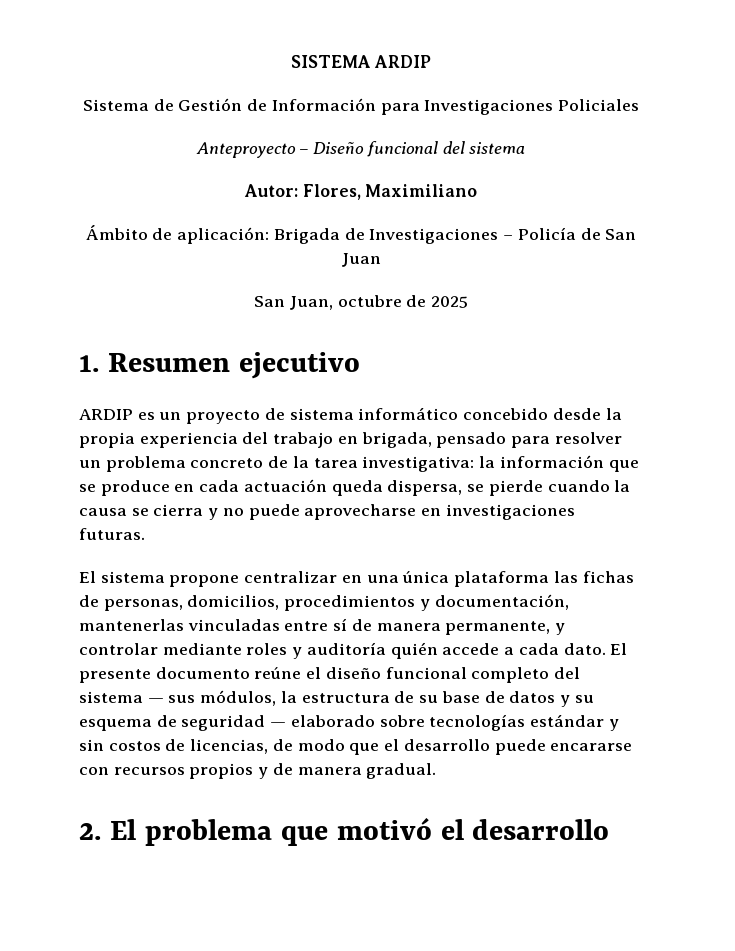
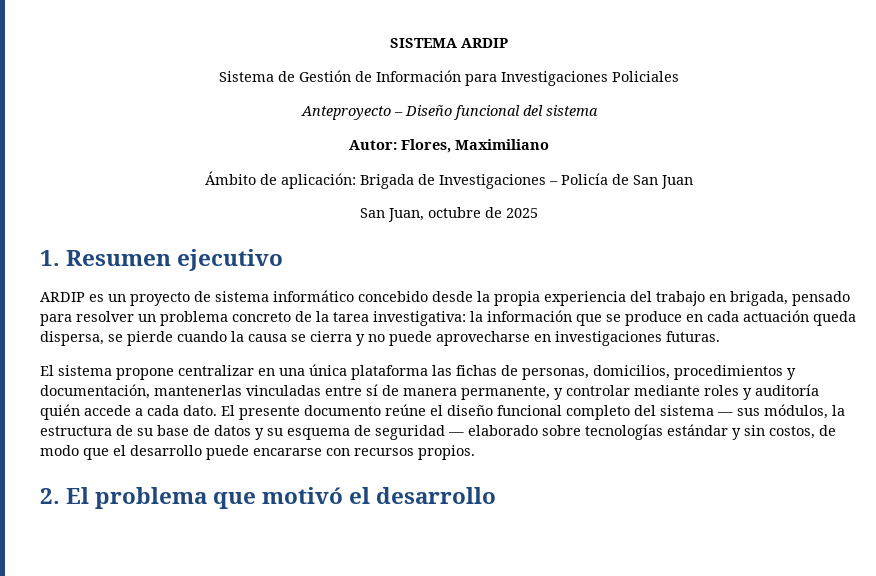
- El presente documento reúne el diseño funcional completo del sistema — sus módulos, la estructura de su base de datos y su esquema de seguridad — elaborado sobre tecnologías estándar y sin costos de licencias, de modo que el desarrollo puede encararse con recursos propios y de manera gradual.
+ El presente documento reúne el diseño funcional completo del sistema — sus módulos, la estructura de su base de datos y su esquema de seguridad — elaborado sobre tecnologías estándar y sin costos, de modo que el desarrollo puede encararse con recursos propios.

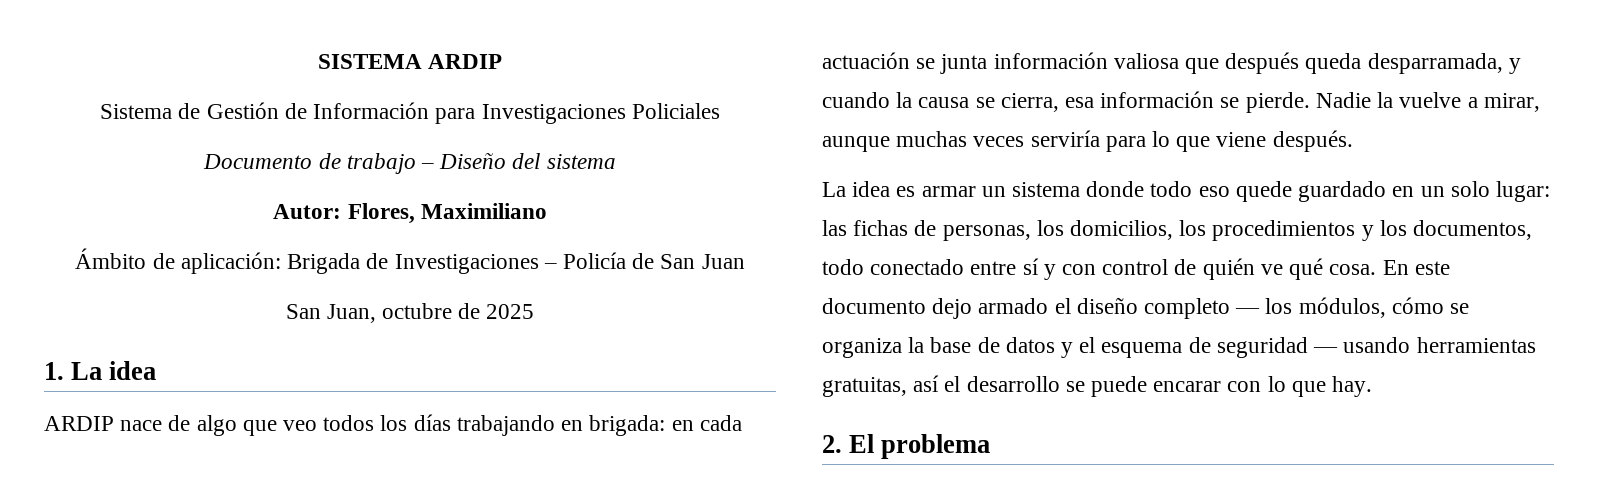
- Anteproyecto – Diseño funcional del sistema
+ Documento de trabajo – Diseño del sistema
- 1. Resumen ejecutivo
- ARDIP es un proyecto de sistema informático concebido desde la propia experiencia del trabajo en brigada, pensado para resolver un problema concreto de la tarea investigativa: la información que se produce en cada actuación queda dispersa, se pierde cuando la causa se cierra y no puede aprovecharse en investigaciones futuras.
- El sistema propone centralizar en una única plataforma las fichas de personas, domicilios, procedimientos y documentación, mantenerlas vinculadas entre sí de manera permanente, y controlar mediante roles y auditoría quién accede a cada dato. El presente documento reúne el diseño funcional completo del sistema — sus módulos, la estructura de su base de datos y su esquema de seguridad — elaborado sobre tecnologías estándar y sin costos, de modo que el desarrollo puede encararse con recursos propios.
+ 1. La idea
+ ARDIP nace de algo que veo todos los días trabajando en brigada: en cada actuación se junta información valiosa que después queda desparramada, y cuando la causa se cierra, esa información se pierde. Nadie la vuelve a mirar, aunque muchas veces serviría para lo que viene después.
+ La idea es armar un sistema donde todo eso quede guardado en un solo lugar: las fichas de personas, los domicilios, los procedimientos y los documentos, todo conectado entre sí y con control de quién ve qué cosa. En este documento dejo armado el diseño completo — los módulos, cómo se organiza la base de datos y el esquema de seguridad — usando herramientas gratuitas, así el desarrollo se puede encarar con lo que hay.
- 2. El problema que motivó el desarrollo
+ 2. El problema

